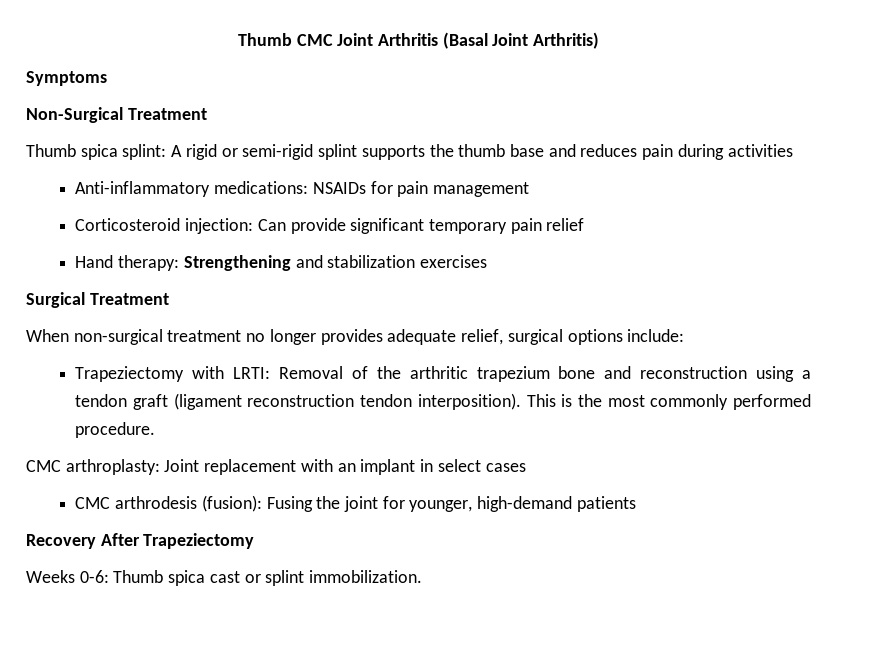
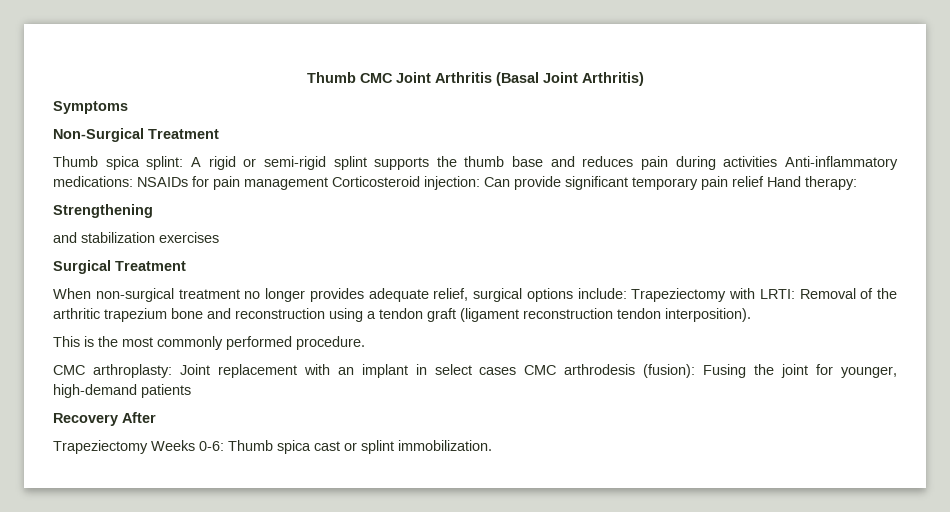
- Thumb spica splint: A rigid or semi-rigid splint supports the thumb base and reduces pain during activities
- Anti-inflammatory medications: NSAIDs for pain management
- Corticosteroid injection: Can provide significant temporary pain relief
- Hand therapy: Strengthening and stabilization exercises
+ Thumb spica splint: A rigid or semi-rigid splint supports the thumb base and reduces pain during activities Anti-inflammatory medications: NSAIDs for pain management Corticosteroid injection: Can provide significant temporary pain relief Hand therapy:
+ Strengthening
+ and stabilization exercises
- When non-surgical treatment no longer provides adequate relief, surgical options include:
- Trapeziectomy with LRTI: Removal of the arthritic trapezium bone and reconstruction using a tendon graft (ligament reconstruction tendon interposition). This is the most commonly performed procedure.
+ When non-surgical treatment no longer provides adequate relief, surgical options include: Trapeziectomy with LRTI: Removal of the arthritic trapezium bone and reconstruction using a tendon graft (ligament reconstruction tendon interposition).
+ This is the most commonly performed procedure.
- CMC arthroplasty: Joint replacement with an implant in select cases
- CMC arthrodesis (fusion): Fusing the joint for younger, high-demand patients
+ CMC arthroplasty: Joint replacement with an implant in select cases CMC arthrodesis (fusion): Fusing the joint for younger, high-demand patients
- Recovery After Trapeziectomy
- Weeks 0-6: Thumb spica cast or splint immobilization.
+ Recovery After
+ Trapeziectomy Weeks 0-6: Thumb spica cast or splint immobilization.

